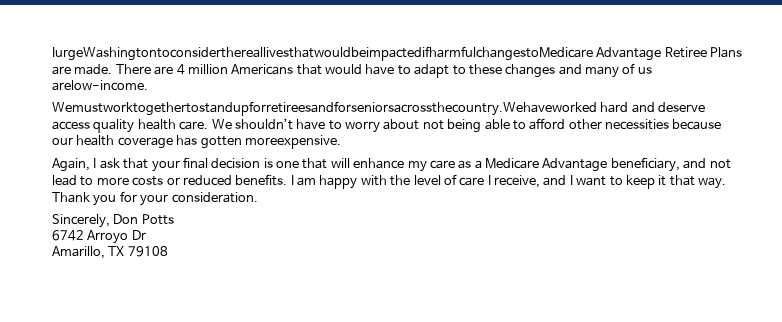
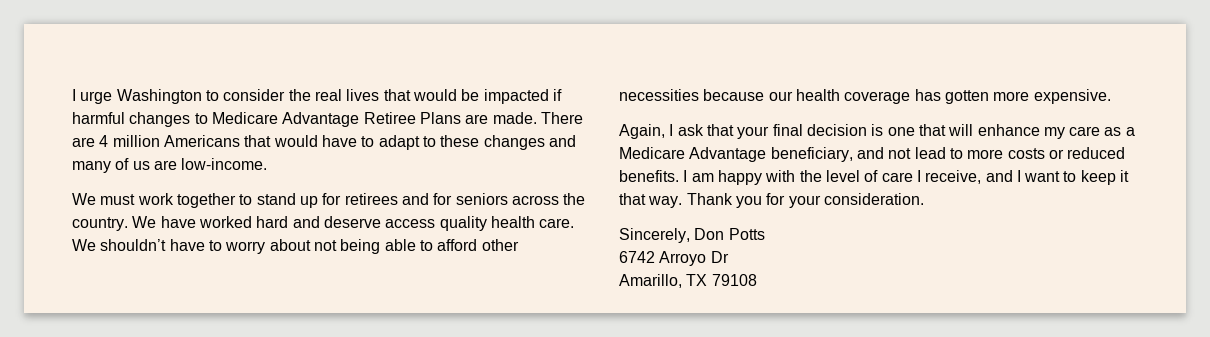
- IurgeWashingtontoconsiderthereallivesthatwouldbeimpactedifharmfulchangestoMedicare Advantage Retiree Plans are made.
+ I urge Washington to consider the real lives that would be impacted if harmful changes to Medicare Advantage Retiree Plans are made.
- There are 4 million Americans that would have to adapt to these changes and many of us arelow-income.
- Wemustworktogethertostandupforretireesandforseniorsacrossthecountry.Wehaveworked hard and deserve access quality health care.
+ There are 4 million Americans that would have to adapt to these changes and many of us are low-income.
+ We must work together to stand up for retirees and for seniors across the country. We have worked hard and deserve access quality health care.
- We shouldn’t have to worry about not being able to afford other necessities because our health coverage has gotten moreexpensive.
+ We shouldn’t have to worry about not being able to afford other necessities because our health coverage has gotten more expensive.

